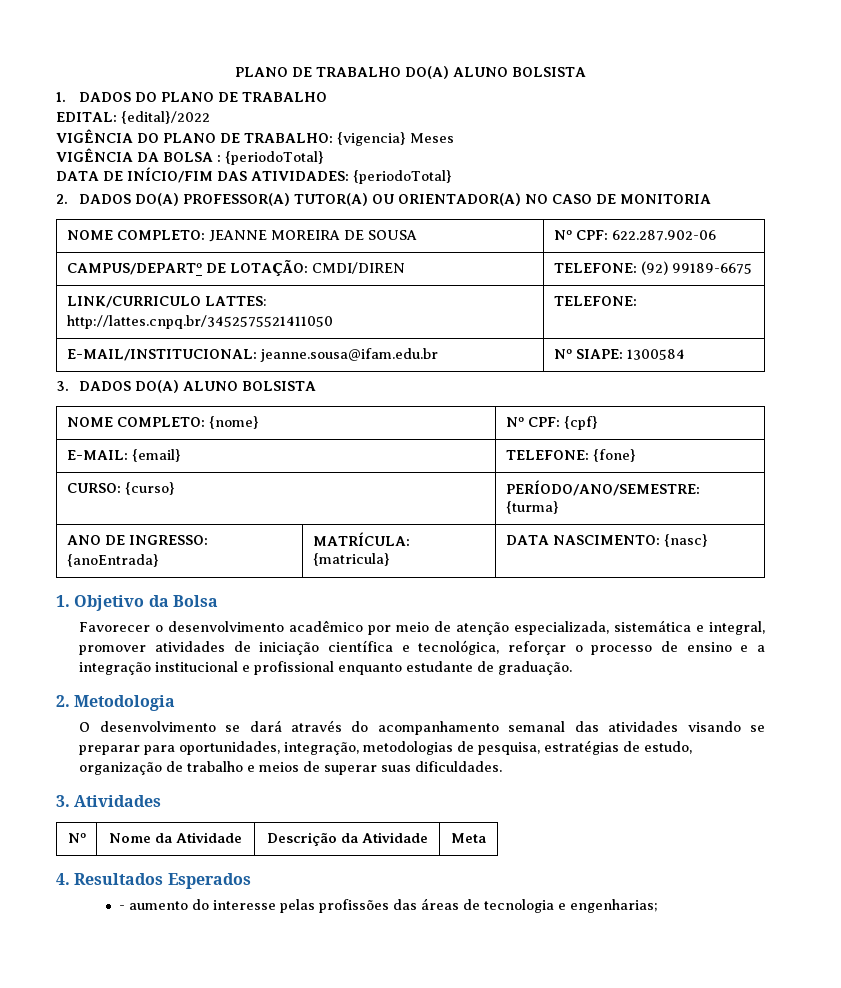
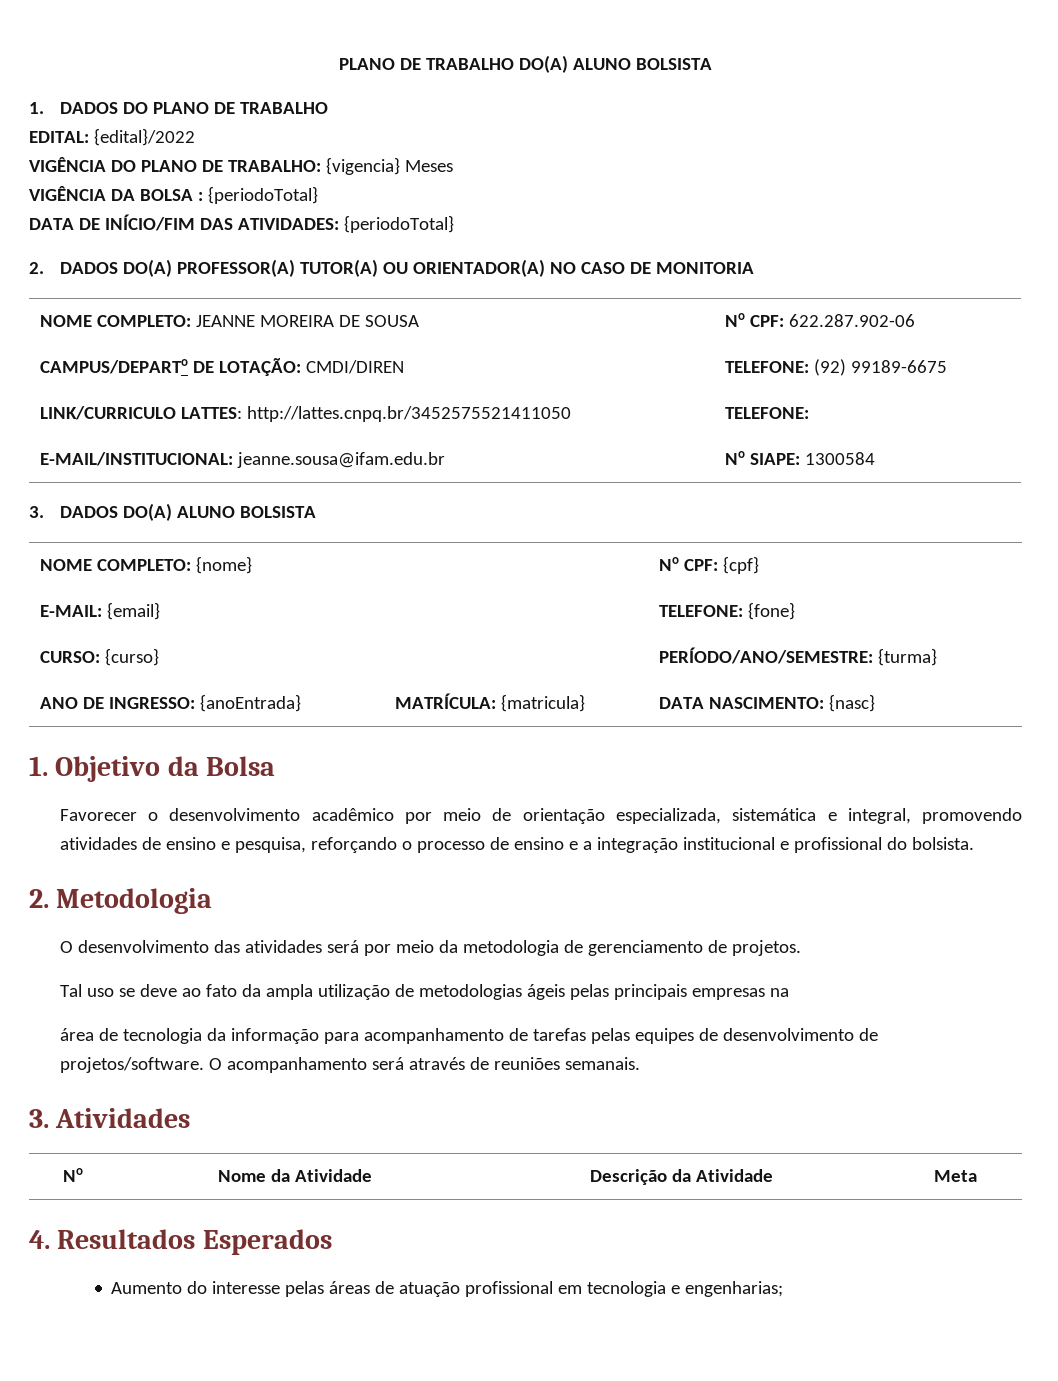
- Favorecer o desenvolvimento acadêmico por meio de atenção especializada, sistemática e integral, promover atividades de iniciação científica e tecnológica, reforçar o processo de ensino e a integração institucional e profissional enquanto estudante de graduação.
+ Favorecer o desenvolvimento acadêmico por meio de orientação especializada, sistemática e integral, promovendo atividades de ensino e pesquisa, reforçando o processo de ensino e a integração institucional e profissional do bolsista.
- O desenvolvimento se dará através do acompanhamento semanal das atividades visando se preparar para oportunidades, integração, metodologias de pesquisa, estratégias de estudo, organização de trabalho e meios de superar suas dificuldades.
+ O desenvolvimento das atividades será por meio da metodologia de gerenciamento de projetos.
+ Tal uso se deve ao fato da ampla utilização de metodologias ágeis pelas principais empresas na
+ área de tecnologia da informação para acompanhamento de tarefas pelas equipes de desenvolvimento de projetos/software. O acompanhamento será através de reuniões semanais.
- - aumento do interesse pelas profissões das áreas de tecnologia e engenharias;
+ Aumento do interesse pelas áreas de atuação profissional em tecnologia e engenharias;

